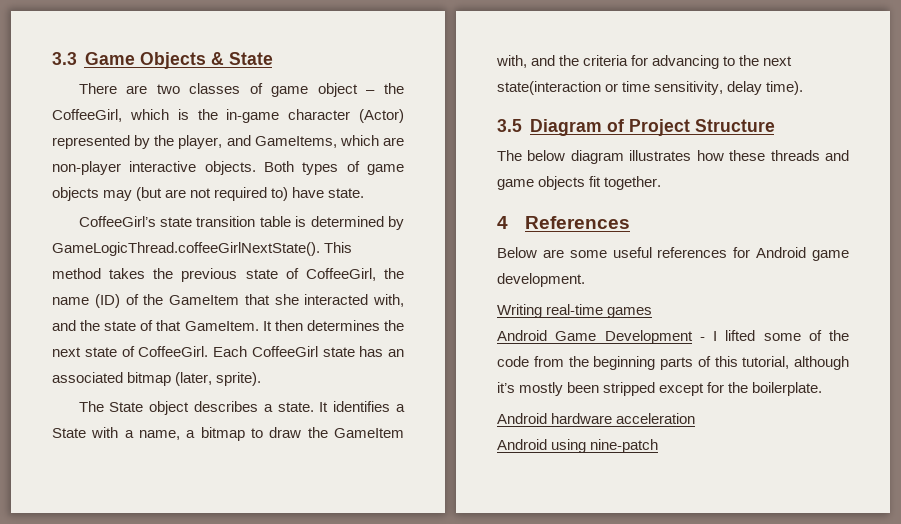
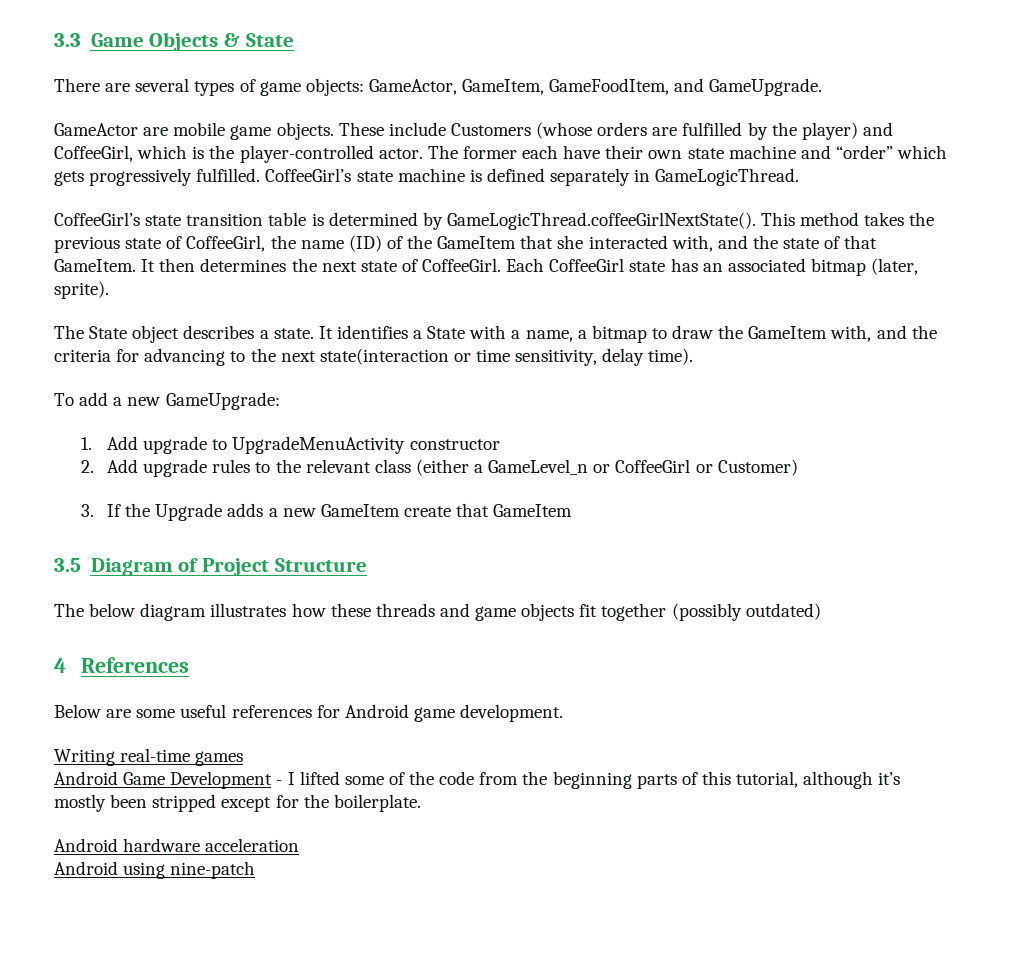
- There are two classes of game object – the CoffeeGirl, which is the in-game character (Actor) represented by the player, and GameItems, which are non-player interactive objects. Both types of game objects may (but are not required to) have state.
+ There are several types of game objects: GameActor, GameItem, GameFoodItem, and GameUpgrade.
+ GameActor are mobile game objects. These include Customers (whose orders are fulfilled by the player) and CoffeeGirl, which is the player-controlled actor. The former each have their own state machine and “order” which gets progressively fulfilled. CoffeeGirl’s state machine is defined separately in GameLogicThread.
+ To add a new GameUpgrade:
+ 1. Add upgrade to UpgradeMenuActivity constructor
+ 2. Add upgrade rules to the relevant class (either a GameLevel_n or CoffeeGirl or Customer)
+ 3. If the Upgrade adds a new GameItem create that GameItem
- The below diagram illustrates how these threads and game objects fit together.
+ The below diagram illustrates how these threads and game objects fit together (possibly outdated)

